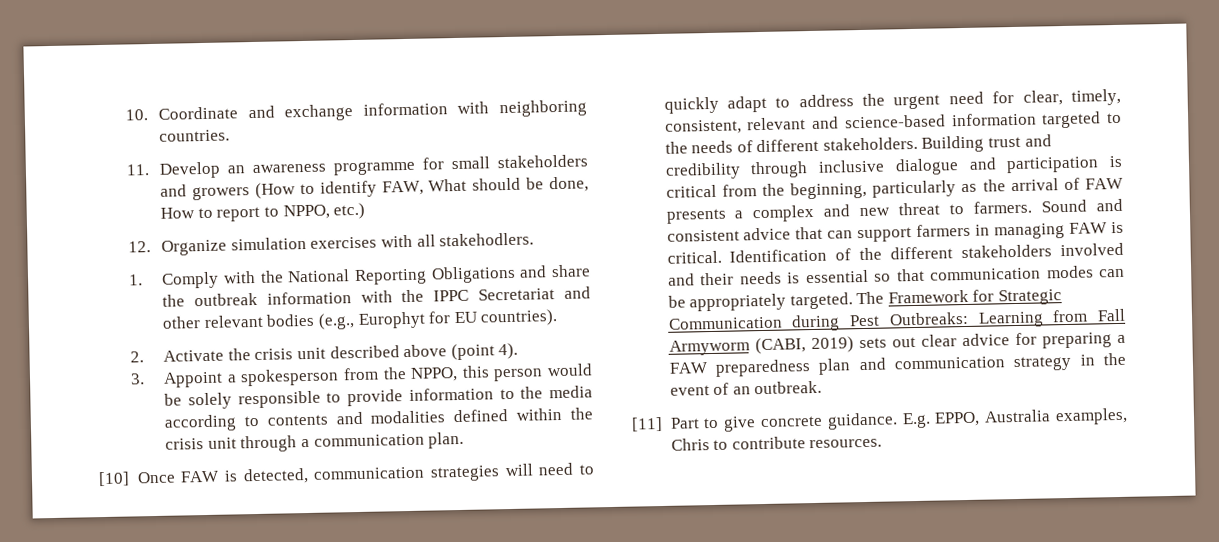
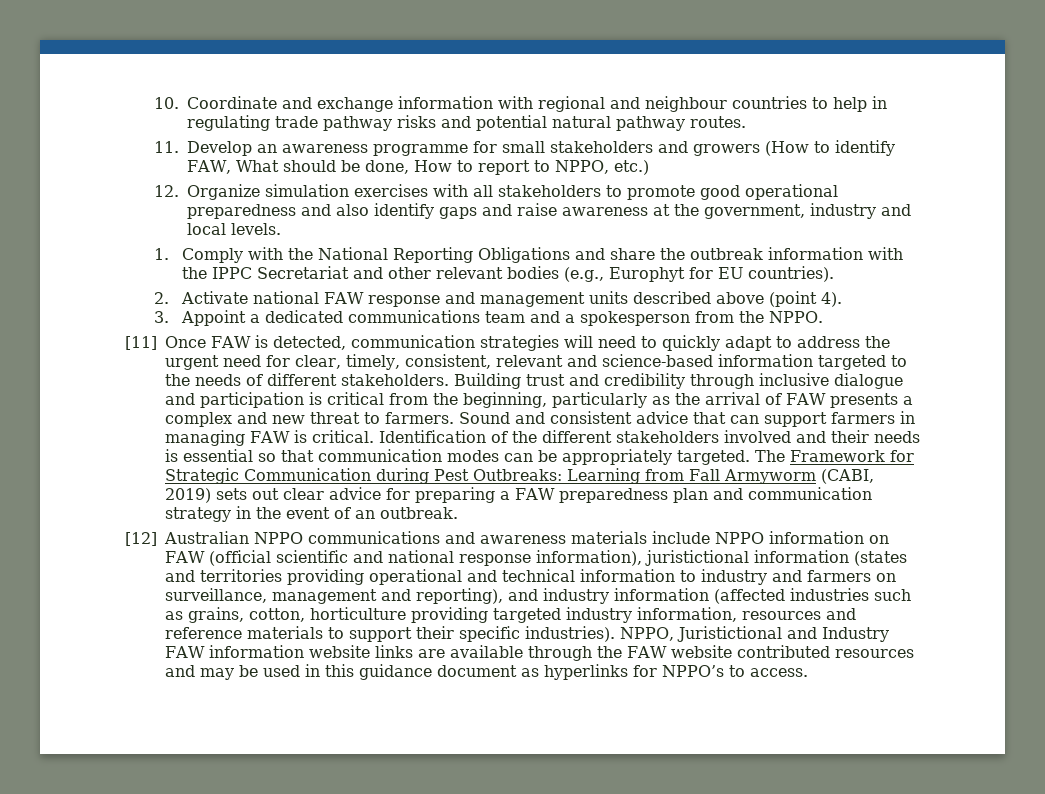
- 10. Coordinate and exchange information with neighboring countries.
+ 10. Coordinate and exchange information with regional and neighbour countries to help in regulating trade pathway risks and potential natural pathway routes.
- 12. Organize simulation exercises with all stakehodlers.
+ 12. Organize simulation exercises with all stakeholders to promote good operational preparedness and also identify gaps and raise awareness at the government, industry and local levels.
- 2. Activate the crisis unit described above (point 4).
+ 2. Activate national FAW response and management units described above (point 4).
- 3. Appoint a spokesperson from the NPPO, this person would be solely responsible to provide information to the media according to contents and modalities defined within the crisis unit through a communication plan.
- [10] Once FAW is detected, communication strategies will need to quickly adapt to address the urgent need for clear, timely, consistent, relevant and science-based information targeted to the needs of different stakeholders.
+ 3. Appoint a dedicated communications team and a spokesperson from the NPPO.
+ [11] Once FAW is detected, communication strategies will need to quickly adapt to address the urgent need for clear, timely, consistent, relevant and science-based information targeted to the needs of different stakeholders.
- [11] Part to give concrete guidance. E.g. EPPO, Australia examples, Chris to contribute resources.
+ [12] Australian NPPO communications and awareness materials include NPPO information on FAW (official scientific and national response information), juristictional information (states and territories providing operational and technical information to industry and farmers on surveillance, management and reporting), and industry information (affected industries such as grains, cotton, horticulture providing targeted industry information, resources and reference materials to support their specific industries). NPPO, Juristictional and Industry FAW information website links are available through the FAW website contributed resources and may be used in this guidance document as hyperlinks for NPPO’s to access.

